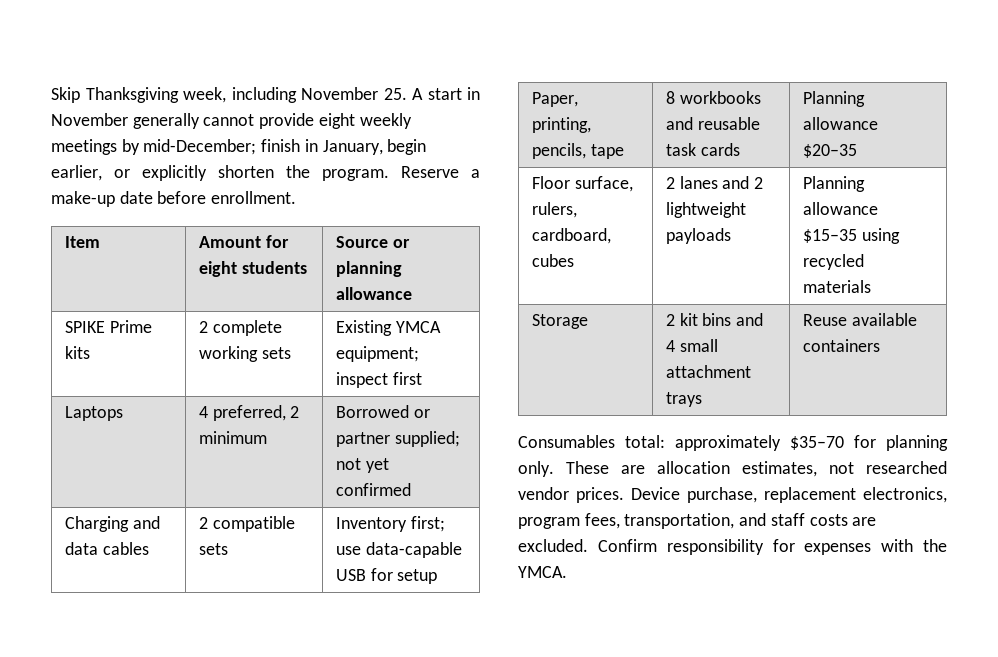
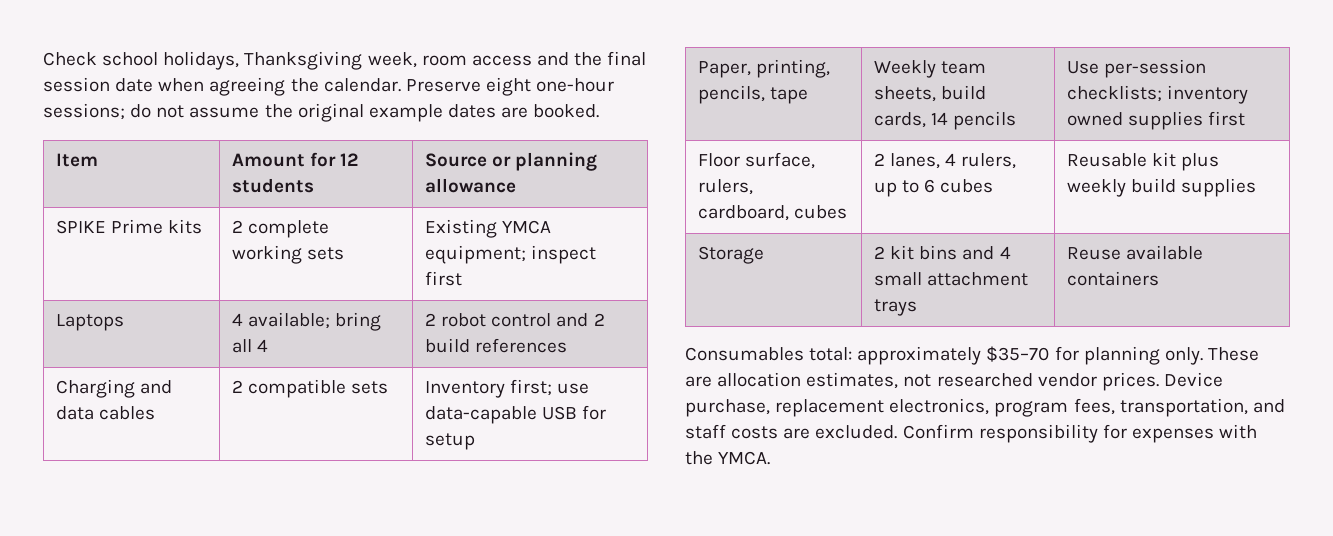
- Skip Thanksgiving week, including November 25. A start in November generally cannot provide eight weekly meetings by mid-December; finish in January, begin earlier, or explicitly shorten the program. Reserve a make-up date before enrollment.
+ Check school holidays, Thanksgiving week, room access and the final session date when agreeing the calendar. Preserve eight one-hour sessions; do not assume the original example dates are booked.
- Item | Amount for eight students | Source or planning allowance
+ Item | Amount for 12 students | Source or planning allowance
- Laptops | 4 preferred, 2 minimum | Borrowed or partner supplied; not yet confirmed
+ Laptops | 4 available; bring all 4 | 2 robot control and 2 build references
- Paper, printing, pencils, tape | 8 workbooks and reusable task cards | Planning allowance $20–35
+ Paper, printing, pencils, tape | Weekly team sheets, build cards, 14 pencils | Use per-session checklists; inventory owned supplies first
- Floor surface, rulers, cardboard, cubes | 2 lanes and 2 lightweight payloads | Planning allowance $15–35 using recycled materials
+ Floor surface, rulers, cardboard, cubes | 2 lanes, 4 rulers, up to 6 cubes | Reusable kit plus weekly build supplies

